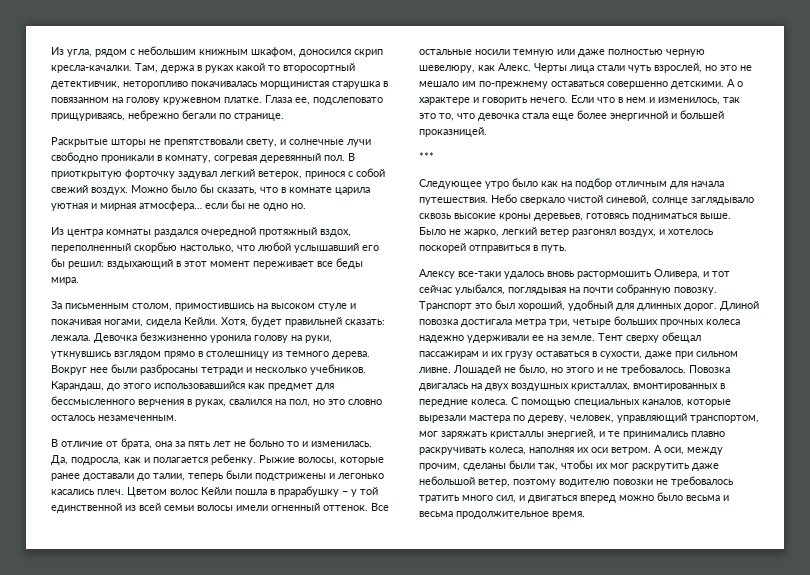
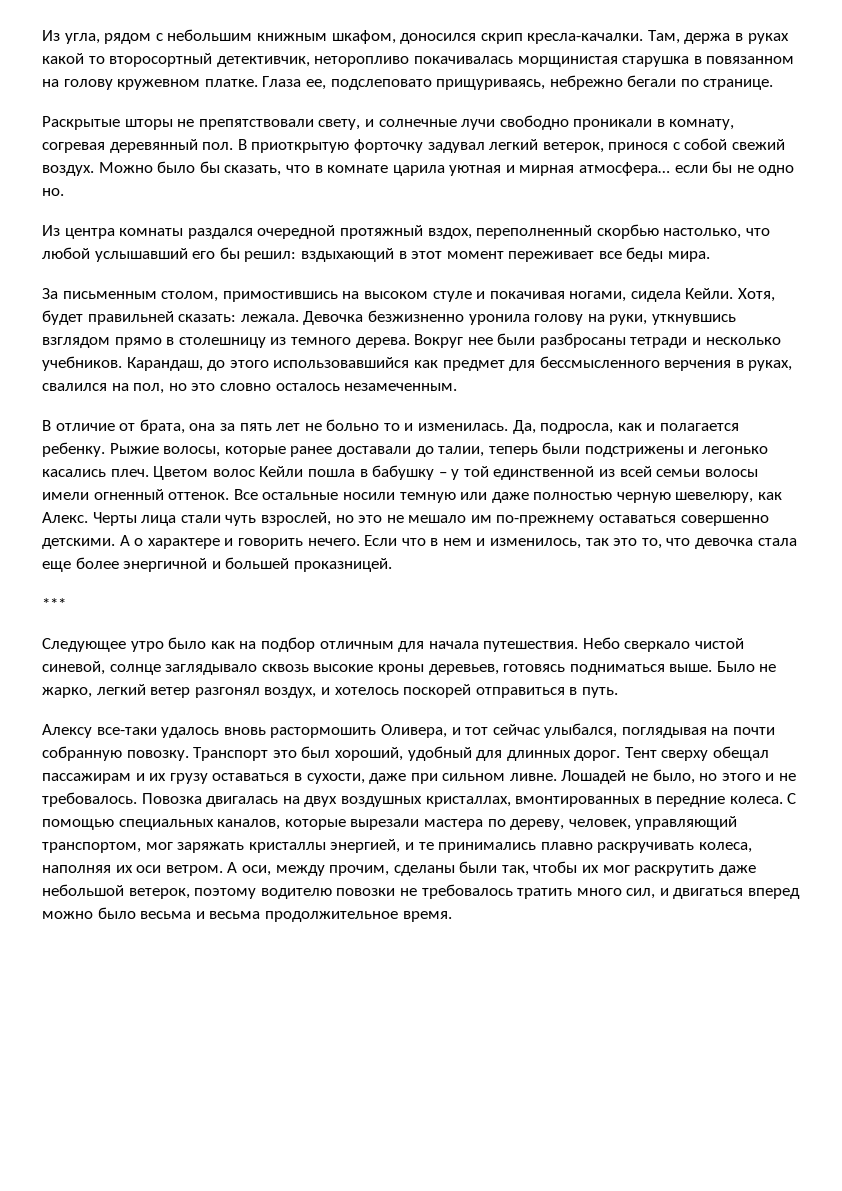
- Цветом волос Кейли пошла в прарабушку – у той единственной из всей семьи волосы имели огненный оттенок.
+ Цветом волос Кейли пошла в бабушку – у той единственной из всей семьи волосы имели огненный оттенок.
- Длиной повозка достигала метра три, четыре больших прочных колеса надежно удерживали ее на земле.
- А оси, между прочим, сделаны были так, чтобы их мог раскрутить даже небольшой ветер, поэтому водителю повозки не требовалось тратить много сил, и двигаться вперед можно было весьма и весьма продолжительное время.
+ А оси, между прочим, сделаны были так, чтобы их мог раскрутить даже небольшой ветерок, поэтому водителю повозки не требовалось тратить много сил, и двигаться вперед можно было весьма и весьма продолжительное время.

